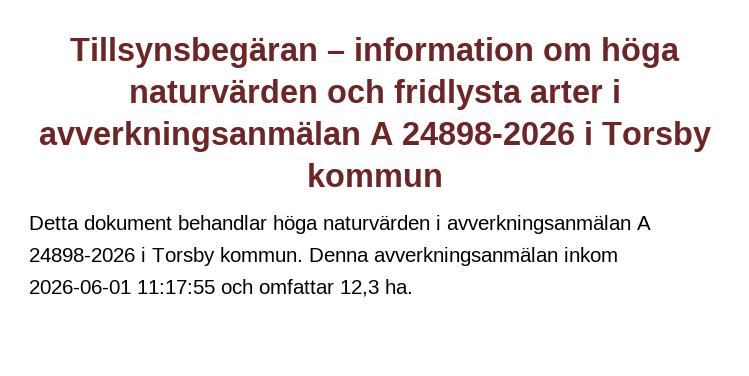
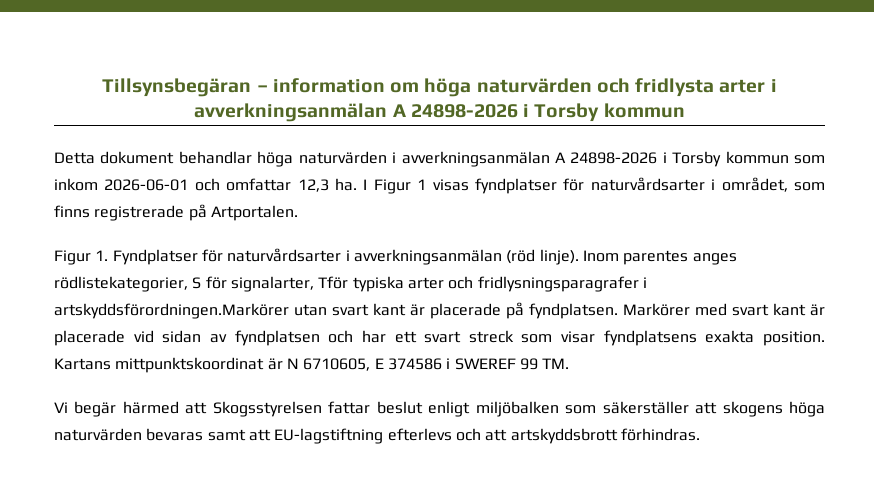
- Detta dokument behandlar höga naturvärden i avverkningsanmälan A 24898-2026 i Torsby kommun. Denna avverkningsanmälan inkom 2026-06-01 11:17:55 och omfattar 12,3 ha.
+ Detta dokument behandlar höga naturvärden i avverkningsanmälan A 24898-2026 i Torsby kommun som inkom 2026-06-01 och omfattar 12,3 ha.
+ I Figur 1 visas fyndplatser för naturvårdsarter i området, som finns registrerade på Artportalen.
+ Figur 1. Fyndplatser för naturvårdsarter i avverkningsanmälan (röd linje). Inom parentes anges rödlistekategorier, S för signalarter, Tför typiska arter och fridlysningsparagrafer i artskyddsförordningen.Markörer utan svart kant är placerade på fyndplatsen. Markörer med svart kant är placerade vid sidan av fyndplatsen och har ett svart streck som visar fyndplatsens exakta position. Kartans mittpunktskoordinat är N 6710605, E 374586 i SWEREF 99 TM.
+ Vi begär härmed att Skogsstyrelsen fattar beslut enligt miljöbalken som säkerställer att skogens höga naturvärden bevaras samt att EU-lagstiftning efterlevs och att artskyddsbrott förhindras.

